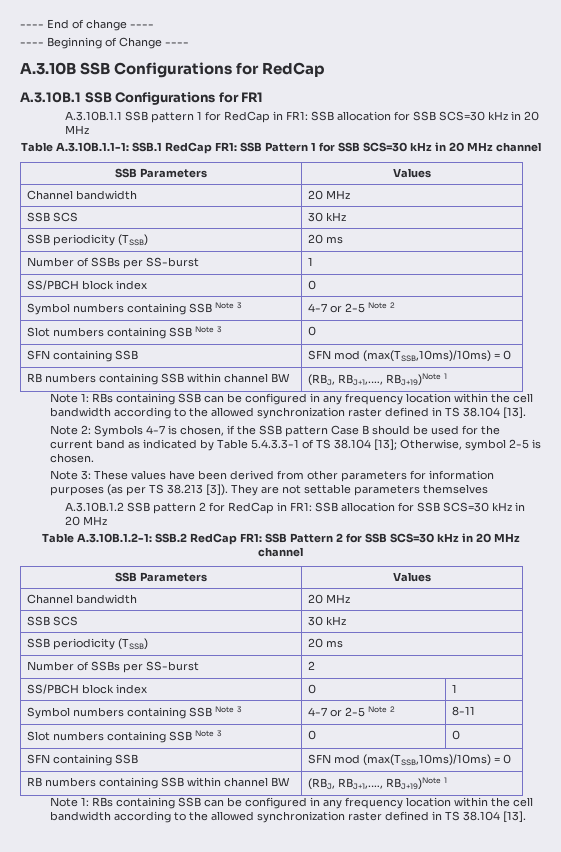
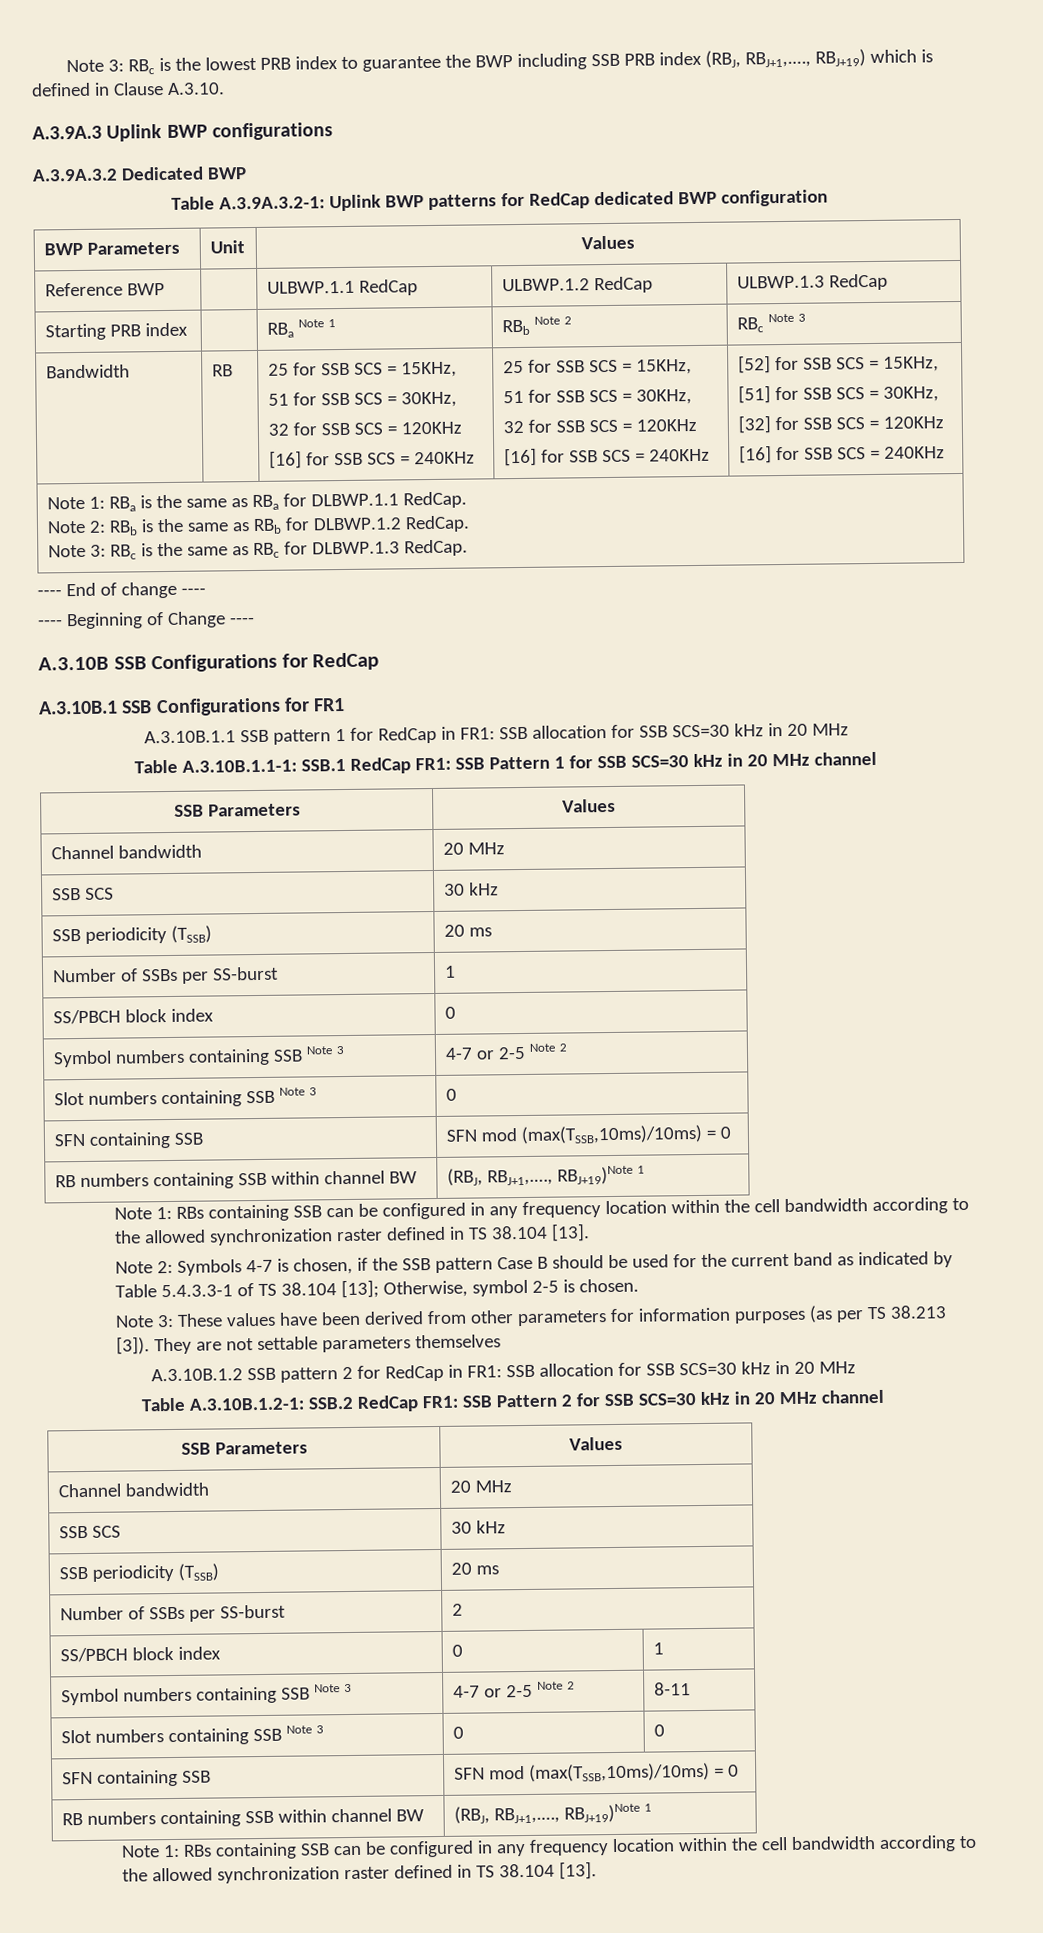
+ Note 3: RBc is the lowest PRB index to guarantee the BWP including SSB PRB index (RBJ, RBJ+1,.…, RBJ+19) which is defined in Clause A.3.10.
+ A.3.9A.3 Uplink BWP configurations
+ A.3.9A.3.2 Dedicated BWP
+ Table A.3.9A.3.2-1: Uplink BWP patterns for RedCap dedicated BWP configuration
+ BWP Parameters | Unit | Values
+ Reference BWP | | ULBWP.1.1 RedCap | ULBWP.1.2 RedCap | ULBWP.1.3 RedCap
+ Starting PRB index | | RBa Note 1 | RBb Note 2 | RBc Note 3
+ Bandwidth | RB | 25 for SSB SCS = 15KHz,
+ 51 for SSB SCS = 30KHz,
+ 32 for SSB SCS = 120KHz
+ [16] for SSB SCS = 240KHz | 25 for SSB SCS = 15KHz,
+ 51 for SSB SCS = 30KHz,
+ 32 for SSB SCS = 120KHz
+ [16] for SSB SCS = 240KHz | [52] for SSB SCS = 15KHz,
+ [51] for SSB SCS = 30KHz,
+ [32] for SSB SCS = 120KHz
+ [16] for SSB SCS = 240KHz
+ Note 1: RBa is the same as RBa for DLBWP.1.1 RedCap.
+ Note 2: RBb is the same as RBb for DLBWP.1.2 RedCap.
+ Note 3: RBc is the same as RBc for DLBWP.1.3 RedCap.

